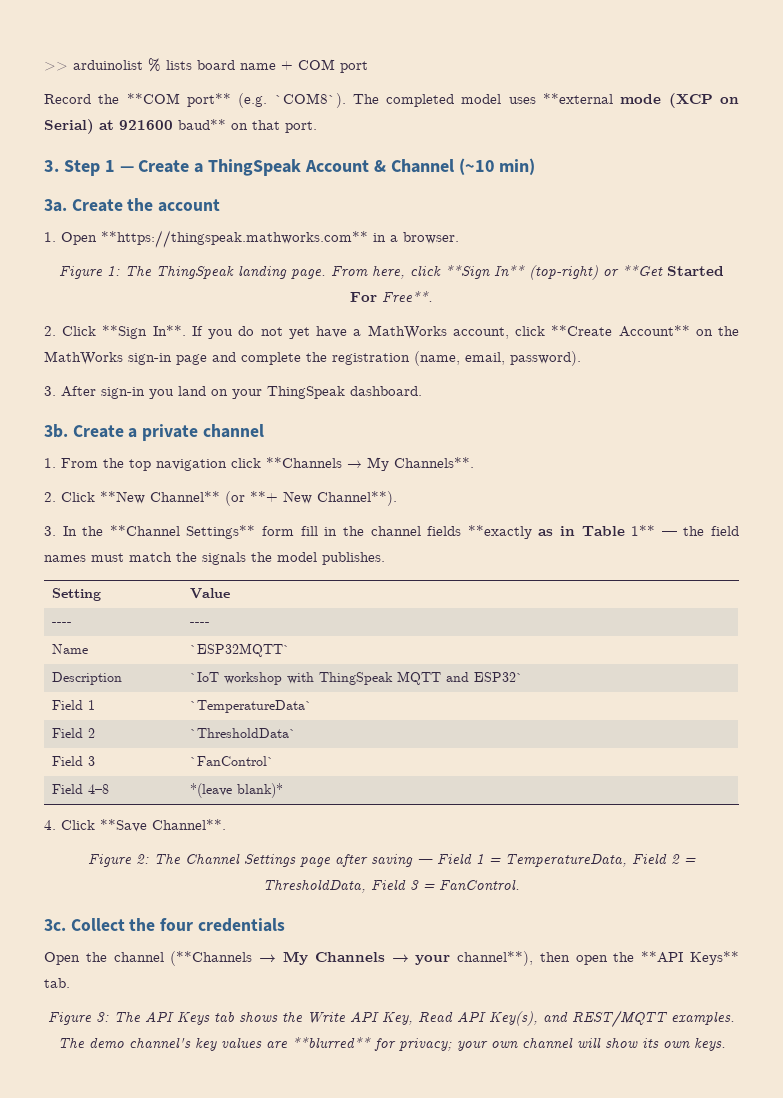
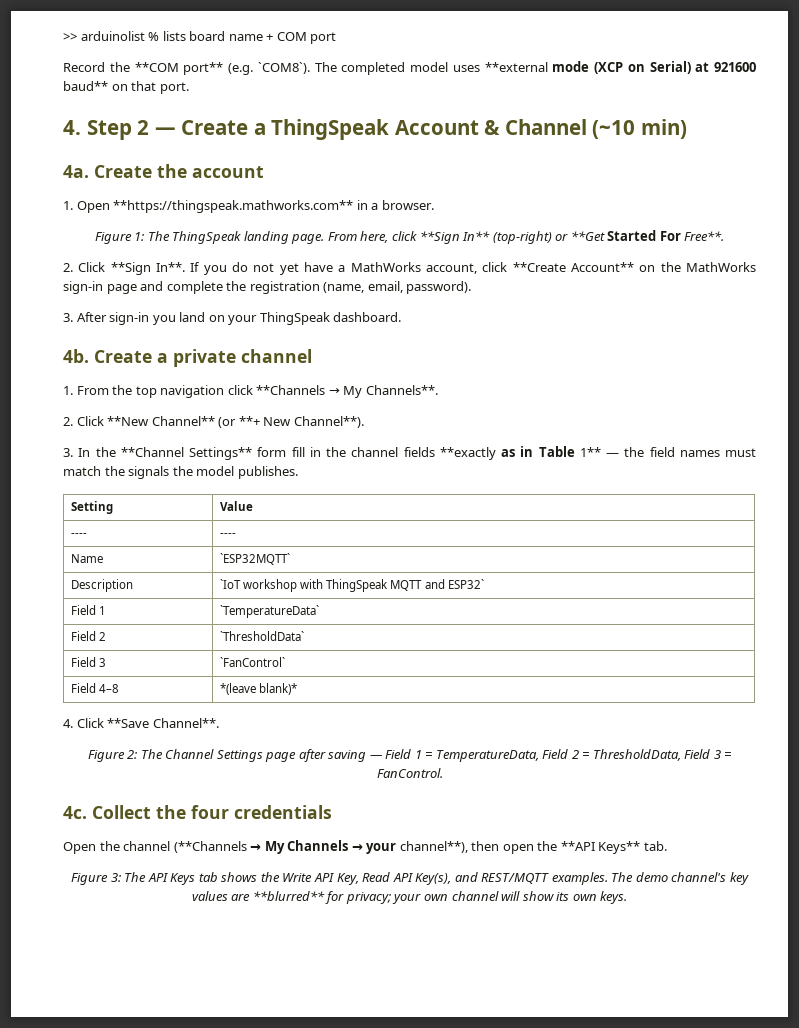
- 3. Step 1 — Create a ThingSpeak Account & Channel (~10 min)
+ 4. Step 2 — Create a ThingSpeak Account & Channel (~10 min)
- 3a.
+ 4a.
- 3b.
+ 4b.
- 3c.
+ 4c.

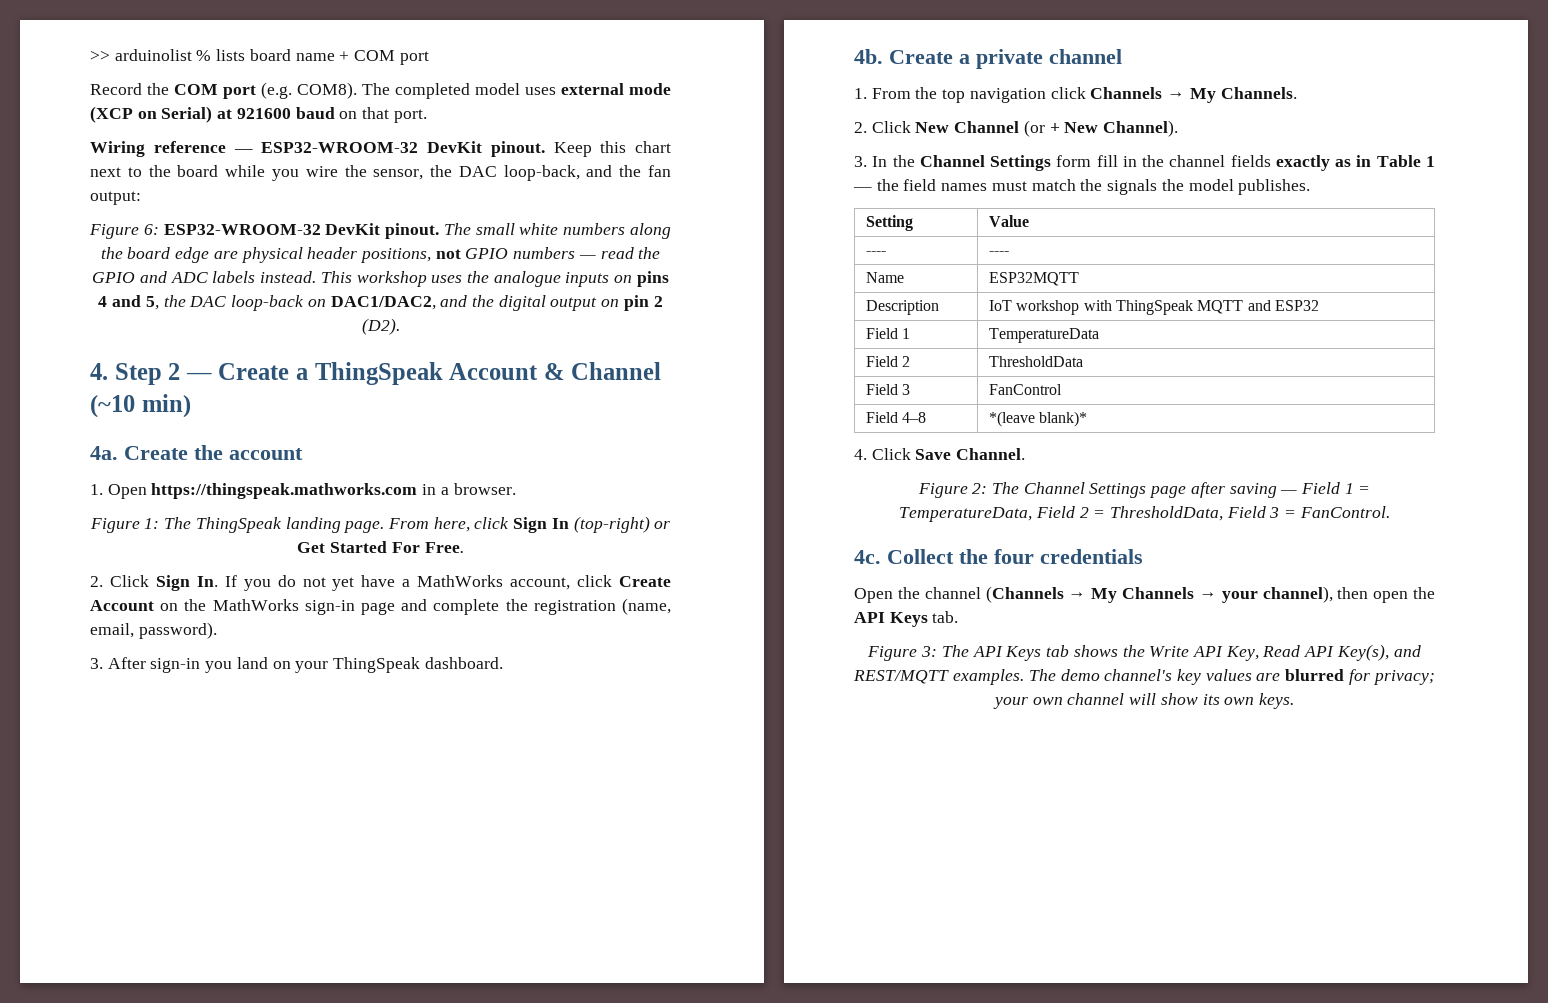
- Record the **COM port** (e.g. `COM8`).
+ Record the COM port (e.g. COM8).
- The completed model uses **external mode (XCP on Serial) at 921600 baud** on that port.
+ The completed model uses external mode (XCP on Serial) at 921600 baud on that port.
+ Wiring reference — ESP32-WROOM-32 DevKit pinout. Keep this chart next to the board while you wire the sensor, the DAC loop-back, and the fan output:
+ Figure 6: ESP32-WROOM-32 DevKit pinout. The small white numbers along the board edge are physical header positions, not GPIO numbers — read the GPIO and ADC labels instead. This workshop uses the analogue inputs on pins 4 and 5, the DAC loop-back on DAC1/DAC2, and the digital output on pin 2 (D2).
- 1. Open **https://thingspeak.mathworks.com** in a browser.
+ 1. Open https://thingspeak.mathworks.com in a browser.
- From here, click **Sign In** (top-right) or **Get Started For Free**.
- 2. Click **Sign In**. If you do not yet have a MathWorks account, click **Create Account** on the MathWorks sign-in page and complete the registration (name, email, password).
+ From here, click Sign In (top-right) or Get Started For Free.
+ 2. Click Sign In. If you do not yet have a MathWorks account, click Create Account on the MathWorks sign-in page and complete the registration (name, email, password).
- 1. From the top navigation click **Channels → My Channels**.
- 2. Click **New Channel** (or **+ New Channel**).
+ 1. From the top navigation click Channels → My Channels.
+ 2. Click New Channel (or + New Channel).
- 3. In the **Channel Settings** form fill in the channel fields **exactly as in Table 1** — the field names must match the signals the model publishes.
+ 3. In the Channel Settings form fill in the channel fields exactly as in Table 1 — the field names must match the signals the model publishes.
- Name | `ESP32MQTT`
+ Name | ESP32MQTT
- Description | `IoT workshop with ThingSpeak MQTT and ESP32`
+ Description | IoT workshop with ThingSpeak MQTT and ESP32
- Field 1 | `TemperatureData`
+ Field 1 | TemperatureData
- Field 2 | `ThresholdData`
+ Field 2 | ThresholdData
- Field 3 | `FanControl`
+ Field 3 | FanControl
- 4. Click **Save Channel**.
+ 4. Click Save Channel.
- Open the channel (**Channels → My Channels → your channel**), then open the **API Keys** tab.
+ Open the channel (Channels → My Channels → your channel), then open the API Keys tab.
- The demo channel's key values are **blurred** for privacy; your own channel will show its own keys.
+ The demo channel's key values are blurred for privacy; your own channel will show its own keys.

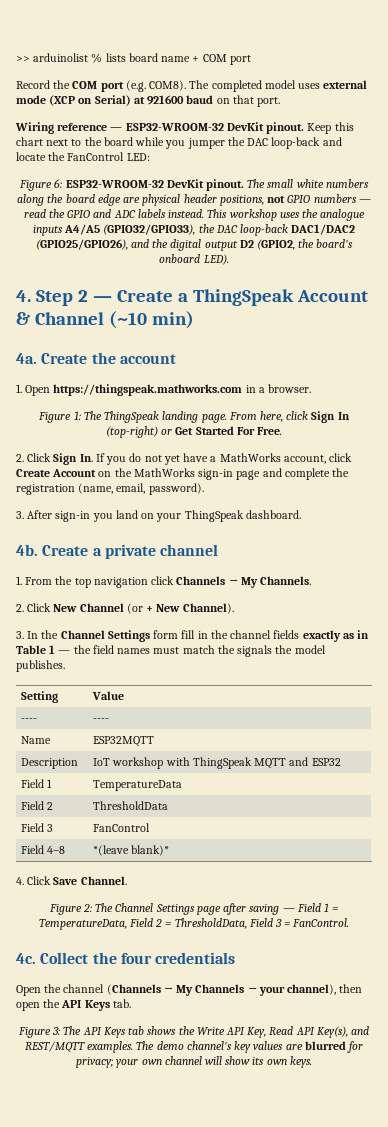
- Keep this chart next to the board while you wire the sensor, the DAC loop-back, and the fan output:
+ Keep this chart next to the board while you jumper the DAC loop-back and locate the FanControl LED:
- This workshop uses the analogue inputs on pins 4 and 5, the DAC loop-back on DAC1/DAC2, and the digital output on pin 2 (D2).
+ This workshop uses the analogue inputs A4/A5 (GPIO32/GPIO33), the DAC loop-back DAC1/DAC2 (GPIO25/GPIO26), and the digital output D2 (GPIO2, the board's onboard LED).

